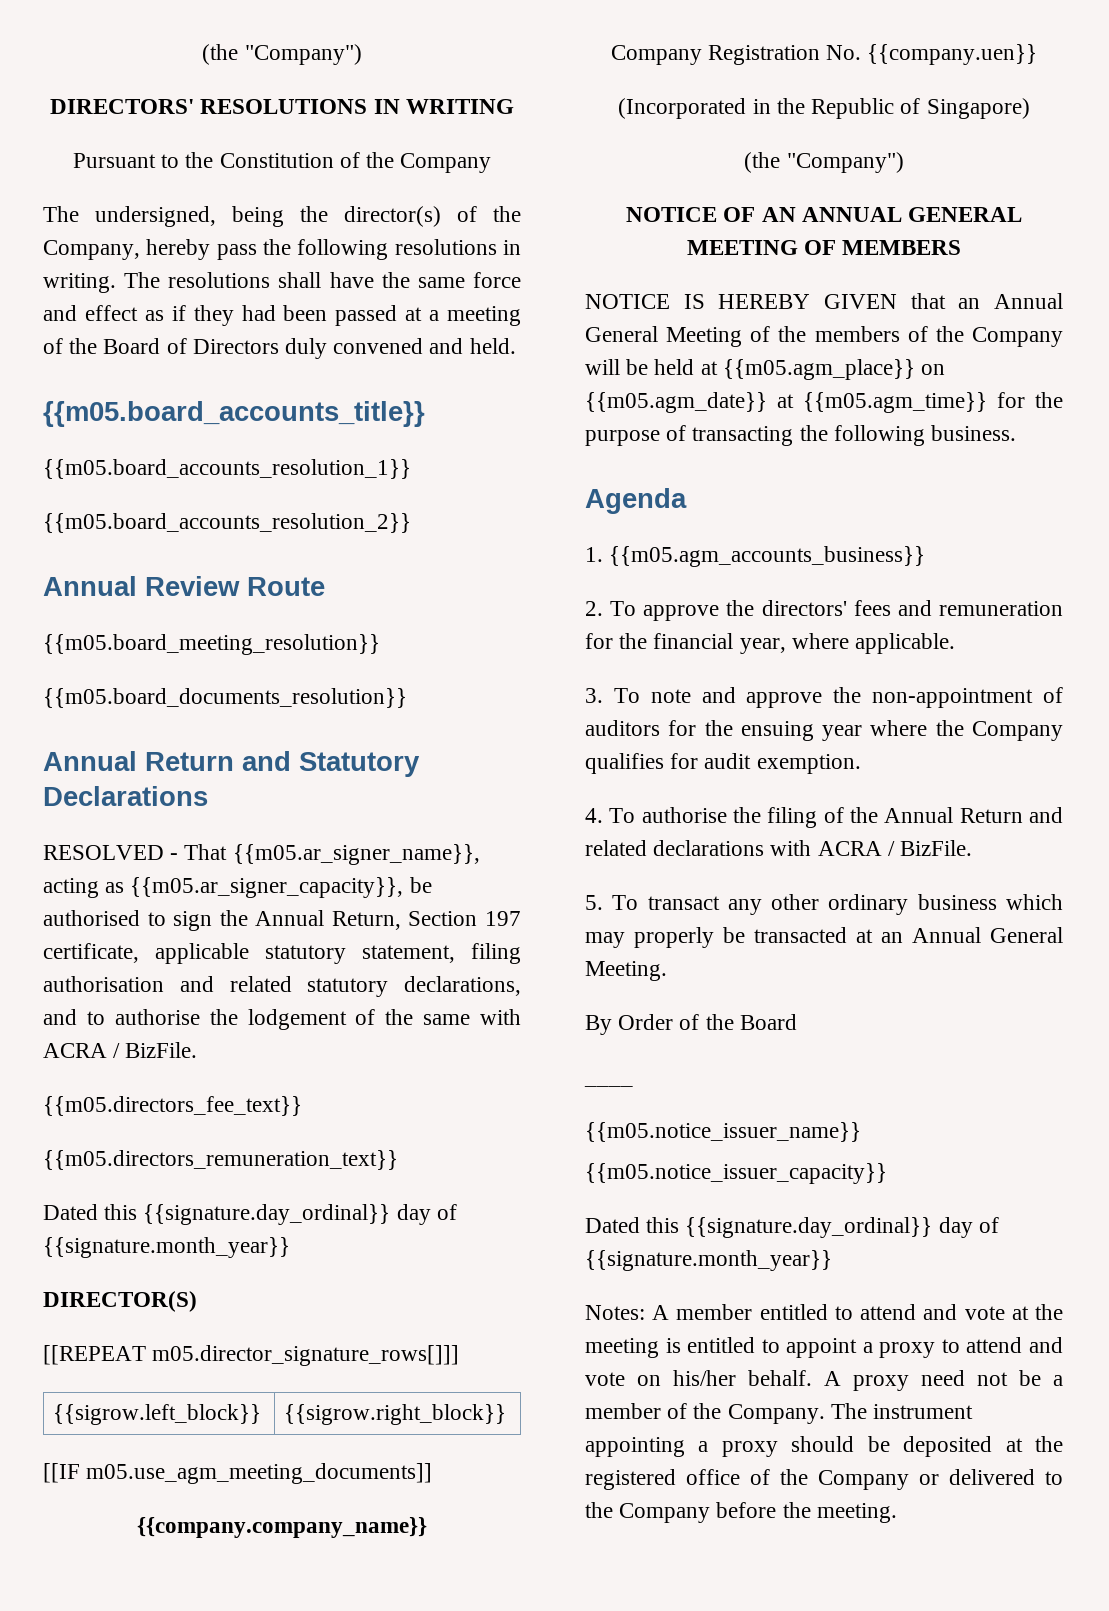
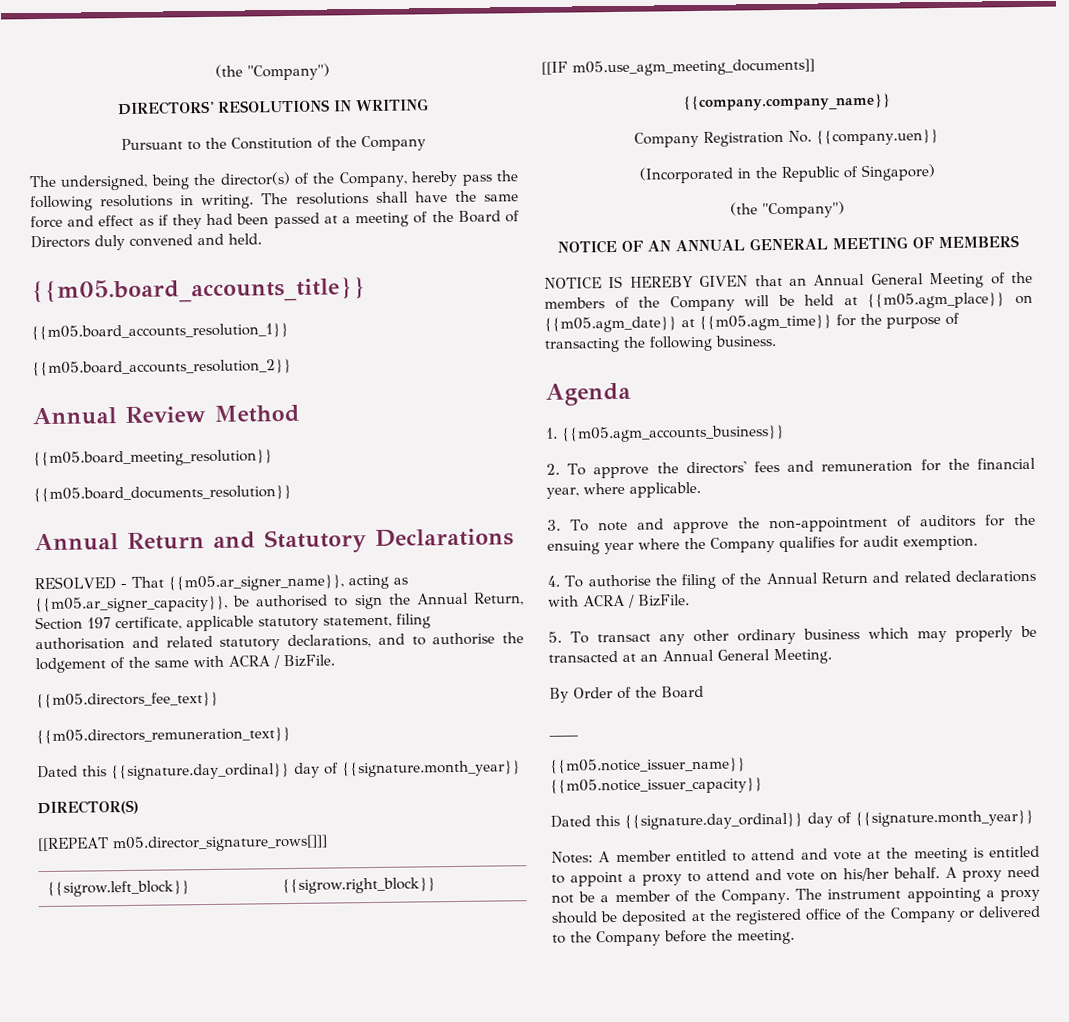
- Annual Review Route
+ Annual Review Method

